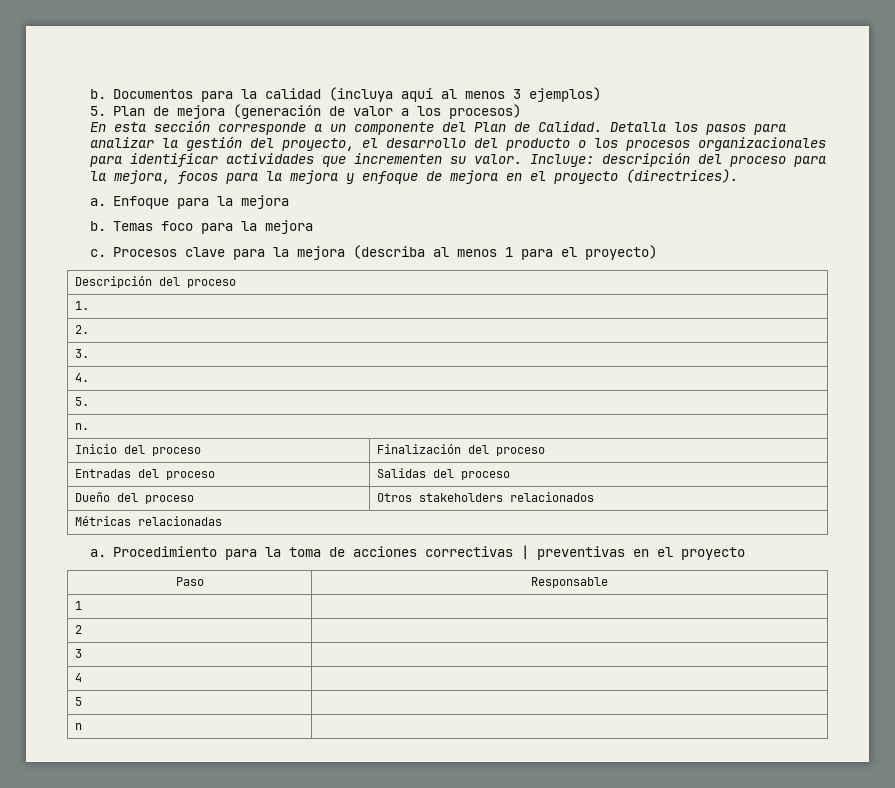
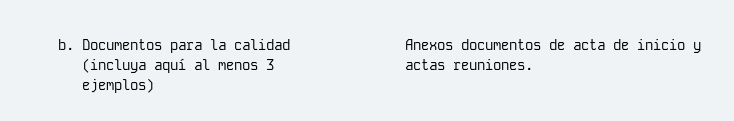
- 5. Plan de mejora (generación de valor a los procesos)
- En esta sección corresponde a un componente del Plan de Calidad. Detalla los pasos para analizar la gestión del proyecto, el desarrollo del producto o los procesos organizacionales para identificar actividades que incrementen su valor. Incluye: descripción del proceso para la mejora, focos para la mejora y enfoque de mejora en el proyecto (directrices).
- a. Enfoque para la mejora
- b. Temas foco para la mejora
- c. Procesos clave para la mejora (describa al menos 1 para el proyecto)
- Descripción del proceso
- 1.
- 2.
- 3.
- 4.
- 5.
- n.
- Inicio del proceso | Finalización del proceso
- Entradas del proceso | Salidas del proceso
- Dueño del proceso | Otros stakeholders relacionados
- Métricas relacionadas
- a. Procedimiento para la toma de acciones correctivas | preventivas en el proyecto
- Paso | Responsable
- 1 |
- 2 |
- 3 |
- 4 |
- 5 |
- n |
+ Anexos documentos de acta de inicio y actas reuniones.

